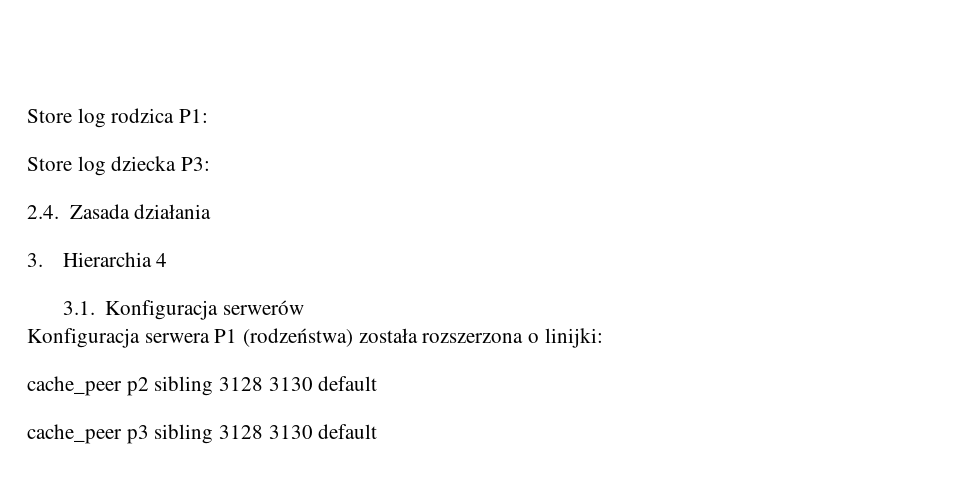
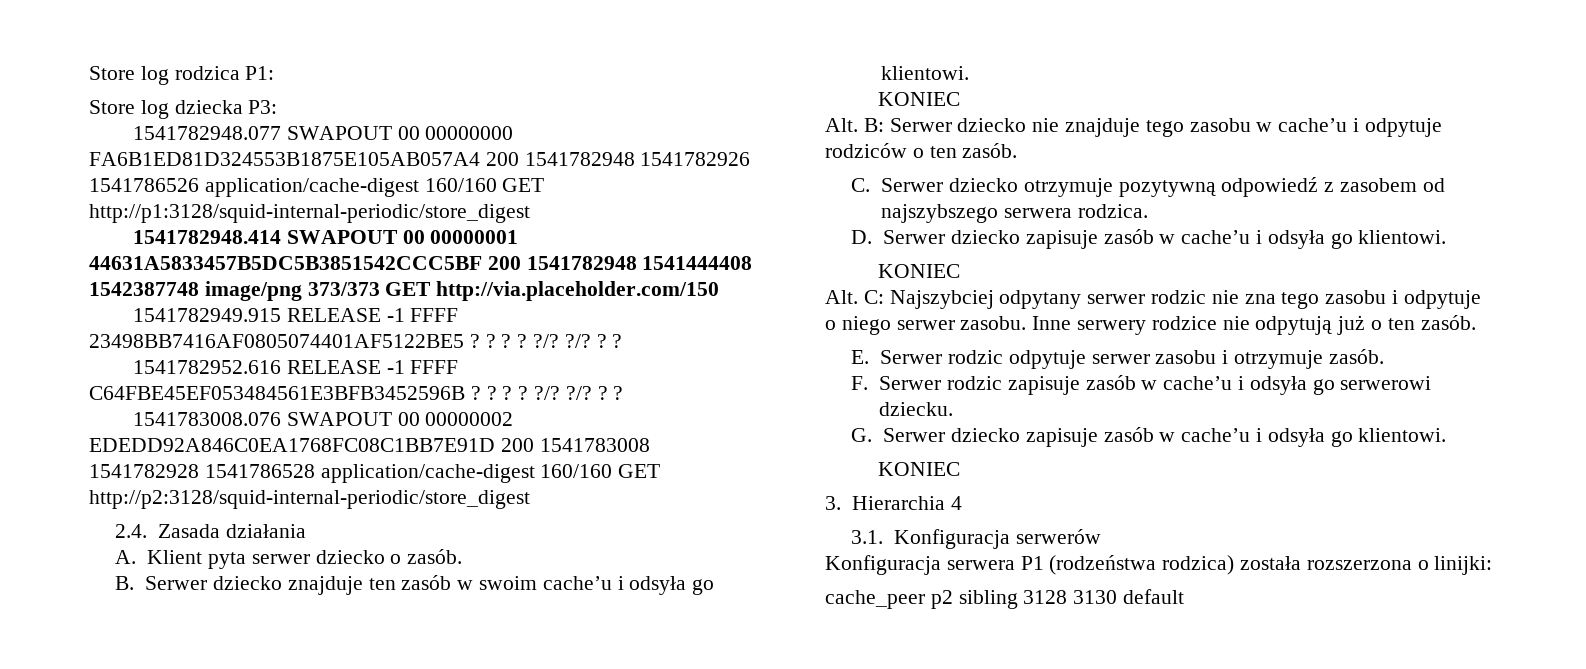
+ 1541782948.077 SWAPOUT 00 00000000 FA6B1ED81D324553B1875E105AB057A4 200 1541782948 1541782926 1541786526 application/cache-digest 160/160 GET http://p1:3128/squid-internal-periodic/store_digest
+ 1541782948.414 SWAPOUT 00 00000001 44631A5833457B5DC5B3851542CCC5BF 200 1541782948 1541444408 1542387748 image/png 373/373 GET http://via.placeholder.com/150
+ 1541782949.915 RELEASE -1 FFFF 23498BB7416AF0805074401AF5122BE5 ? ? ? ? ?/? ?/? ? ?
+ 1541782952.616 RELEASE -1 FFFF C64FBE45EF053484561E3BFB3452596B ? ? ? ? ?/? ?/? ? ?
+ 1541783008.076 SWAPOUT 00 00000002 EDEDD92A846C0EA1768FC08C1BB7E91D 200 1541783008 1541782928 1541786528 application/cache-digest 160/160 GET http://p2:3128/squid-internal-periodic/store_digest
  2.4. Zasada działania
+ A. Klient pyta serwer dziecko o zasób.
+ B. Serwer dziecko znajduje ten zasób w swoim cache’u i odsyła go klientowi.
+ KONIEC
+ Alt. B: Serwer dziecko nie znajduje tego zasobu w cache’u i odpytuje rodziców o ten zasób.
+ C. Serwer dziecko otrzymuje pozytywną odpowiedź z zasobem od najszybszego serwera rodzica.
+ D. Serwer dziecko zapisuje zasób w cache’u i odsyła go klientowi.
+ KONIEC
+ Alt. C: Najszybciej odpytany serwer rodzic nie zna tego zasobu i odpytuje o niego serwer zasobu. Inne serwery rodzice nie odpytują już o ten zasób.
+ E. Serwer rodzic odpytuje serwer zasobu i otrzymuje zasób.
+ F. Serwer rodzic zapisuje zasób w cache’u i odsyła go serwerowi dziecku.
+ G. Serwer dziecko zapisuje zasób w cache’u i odsyła go klientowi.
+ KONIEC
- Konfiguracja serwera P1 (rodzeństwa) została rozszerzona o linijki:
+ Konfiguracja serwera P1 (rodzeństwa rodzica) została rozszerzona o linijki:
- cache_peer p3 sibling 3128 3130 default

